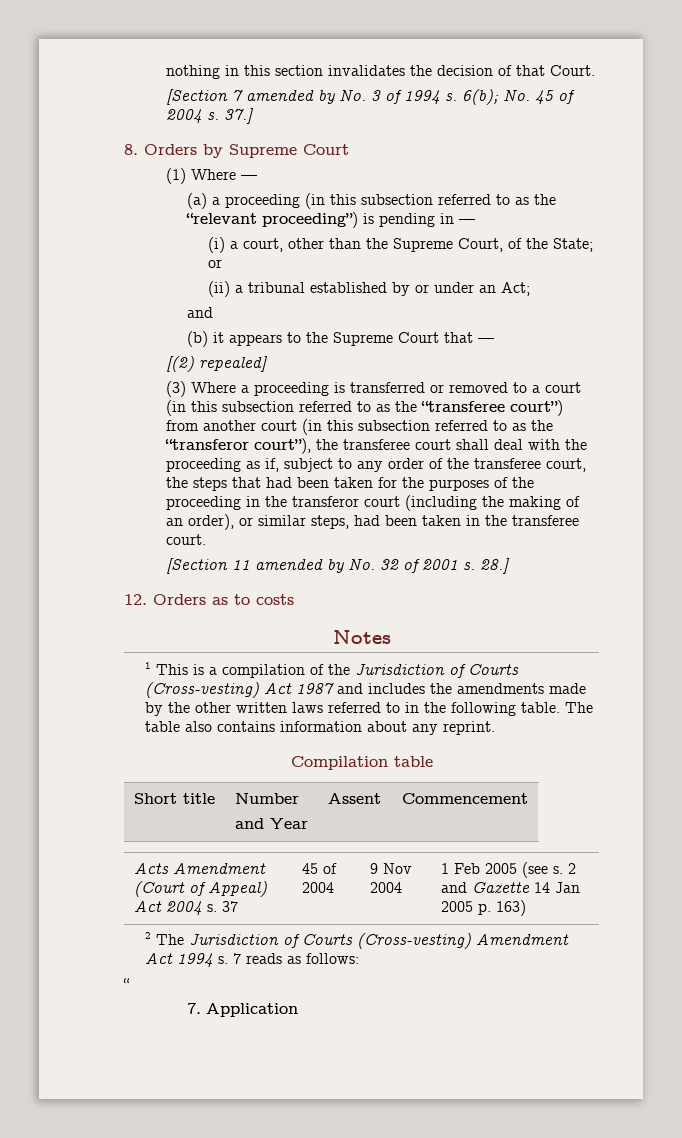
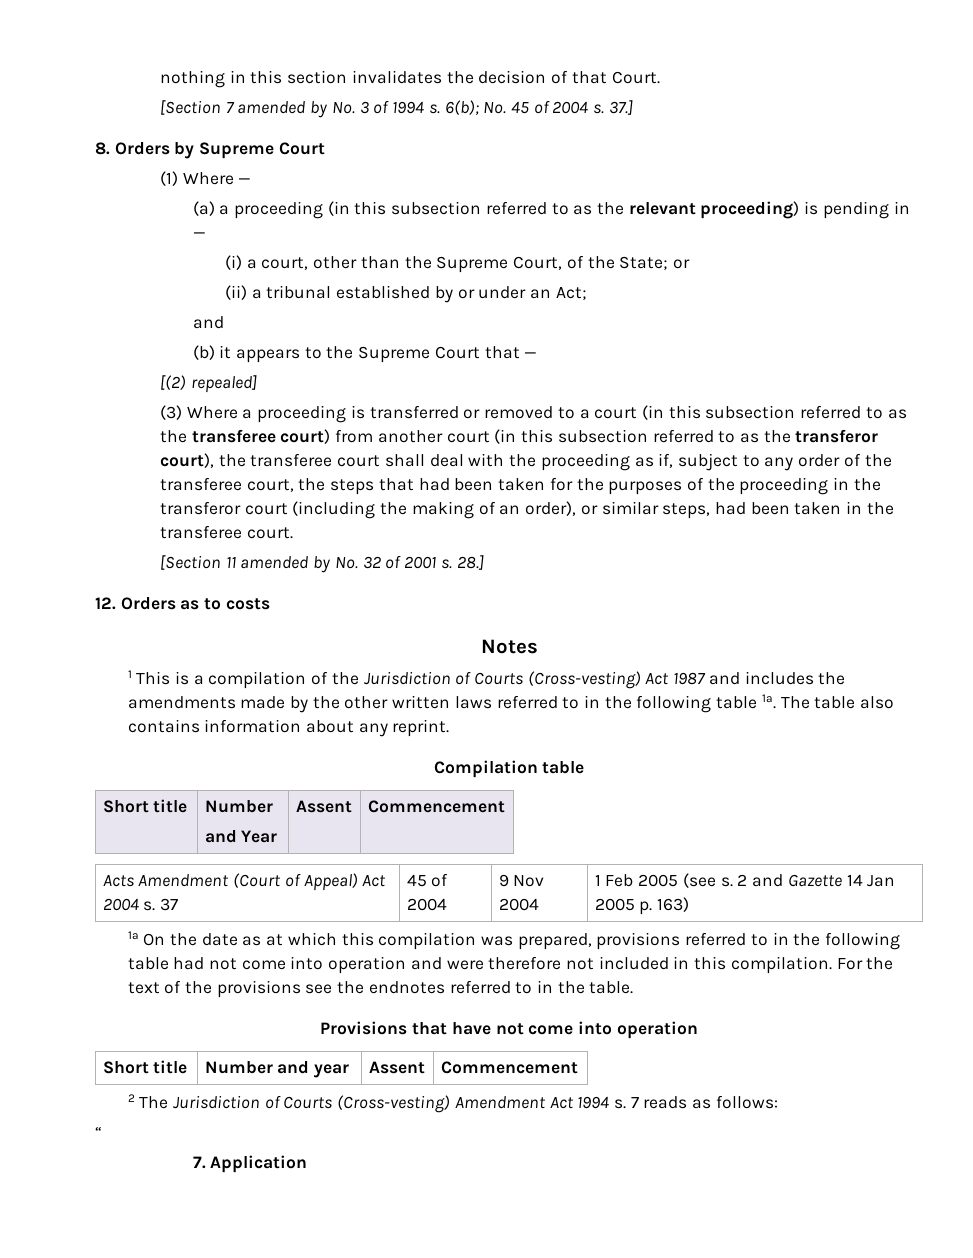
- (a) a proceeding (in this subsection referred to as the “relevant proceeding”) is pending in —
+ (a) a proceeding (in this subsection referred to as the relevant proceeding) is pending in —
- (3) Where a proceeding is transferred or removed to a court (in this subsection referred to as the “transferee court”) from another court (in this subsection referred to as the “transferor court”), the transferee court shall deal with the proceeding as if, subject to any order of the transferee court, the steps that had been taken for the purposes of the proceeding in the transferor court (including the making of an order), or similar steps, had been taken in the transferee court.
+ (3) Where a proceeding is transferred or removed to a court (in this subsection referred to as the transferee court) from another court (in this subsection referred to as the transferor court), the transferee court shall deal with the proceeding as if, subject to any order of the transferee court, the steps that had been taken for the purposes of the proceeding in the transferor court (including the making of an order), or similar steps, had been taken in the transferee court.
- 1 This is a compilation of the Jurisdiction of Courts (Cross-vesting) Act 1987 and includes the amendments made by the other written laws referred to in the following table.
+ 1 This is a compilation of the Jurisdiction of Courts (Cross-vesting) Act 1987 and includes the amendments made by the other written laws referred to in the following table 1a.
+ 1a On the date as at which this compilation was prepared, provisions referred to in the following table had not come into operation and were therefore not included in this compilation. For the text of the provisions see the endnotes referred to in the table.
+ Provisions that have not come into operation
+ Short title | Number and year | Assent | Commencement

